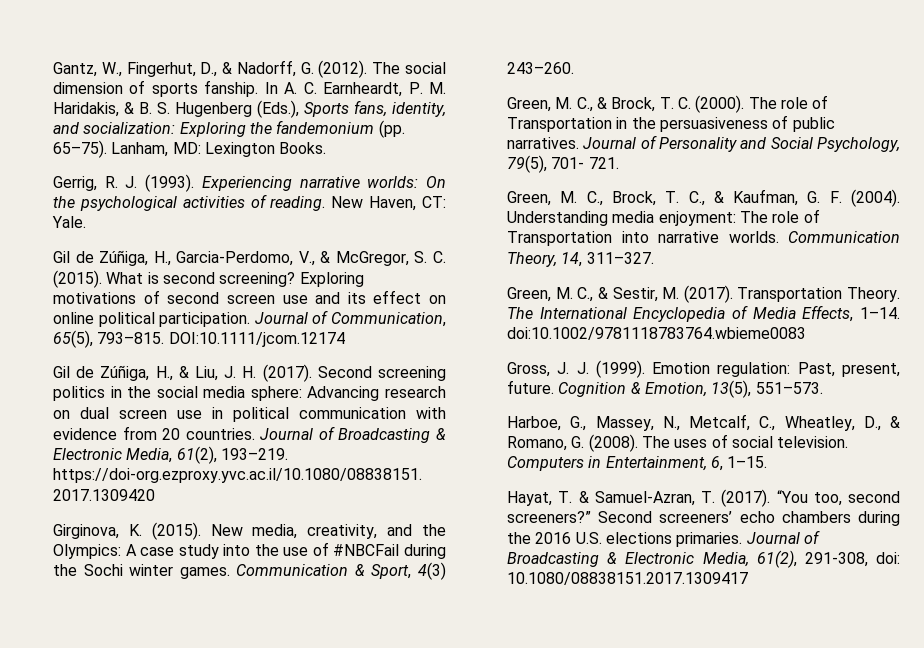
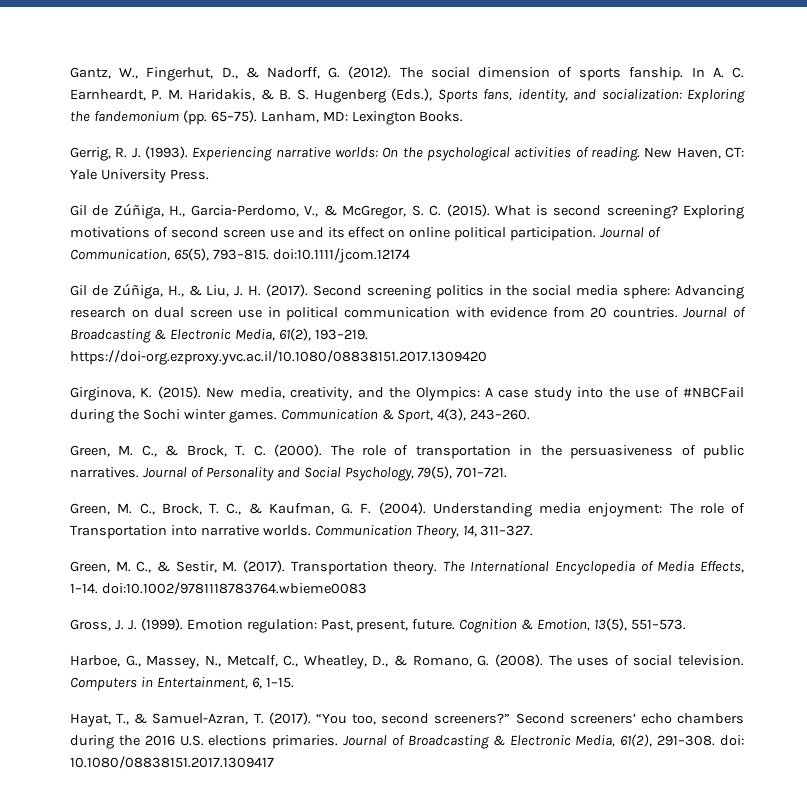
- New Haven, CT: Yale.
+ New Haven, CT: Yale University Press.
- Journal of Communication, 65(5), 793–815. DOI:10.1111/jcom.12174
+ Journal of Communication, 65(5), 793–815. doi:10.1111/jcom.12174
- Communication & Sport, 4(3) 243–260.
+ Communication & Sport, 4(3), 243–260.
- The role of Transportation in the persuasiveness of public narratives.
+ The role of transportation in the persuasiveness of public narratives.
- Journal of Personality and Social Psychology, 79(5), 701- 721.
+ Journal of Personality and Social Psychology, 79(5), 701–721.
- Transportation Theory.
+ Transportation theory.
- Hayat, T. & Samuel-Azran, T. (2017).
+ Hayat, T., & Samuel-Azran, T. (2017).
- Journal of Broadcasting & Electronic Media, 61(2), 291-308, doi: 10.1080/08838151.2017.1309417
+ Journal of Broadcasting & Electronic Media, 61(2), 291–308. doi: 10.1080/08838151.2017.1309417

